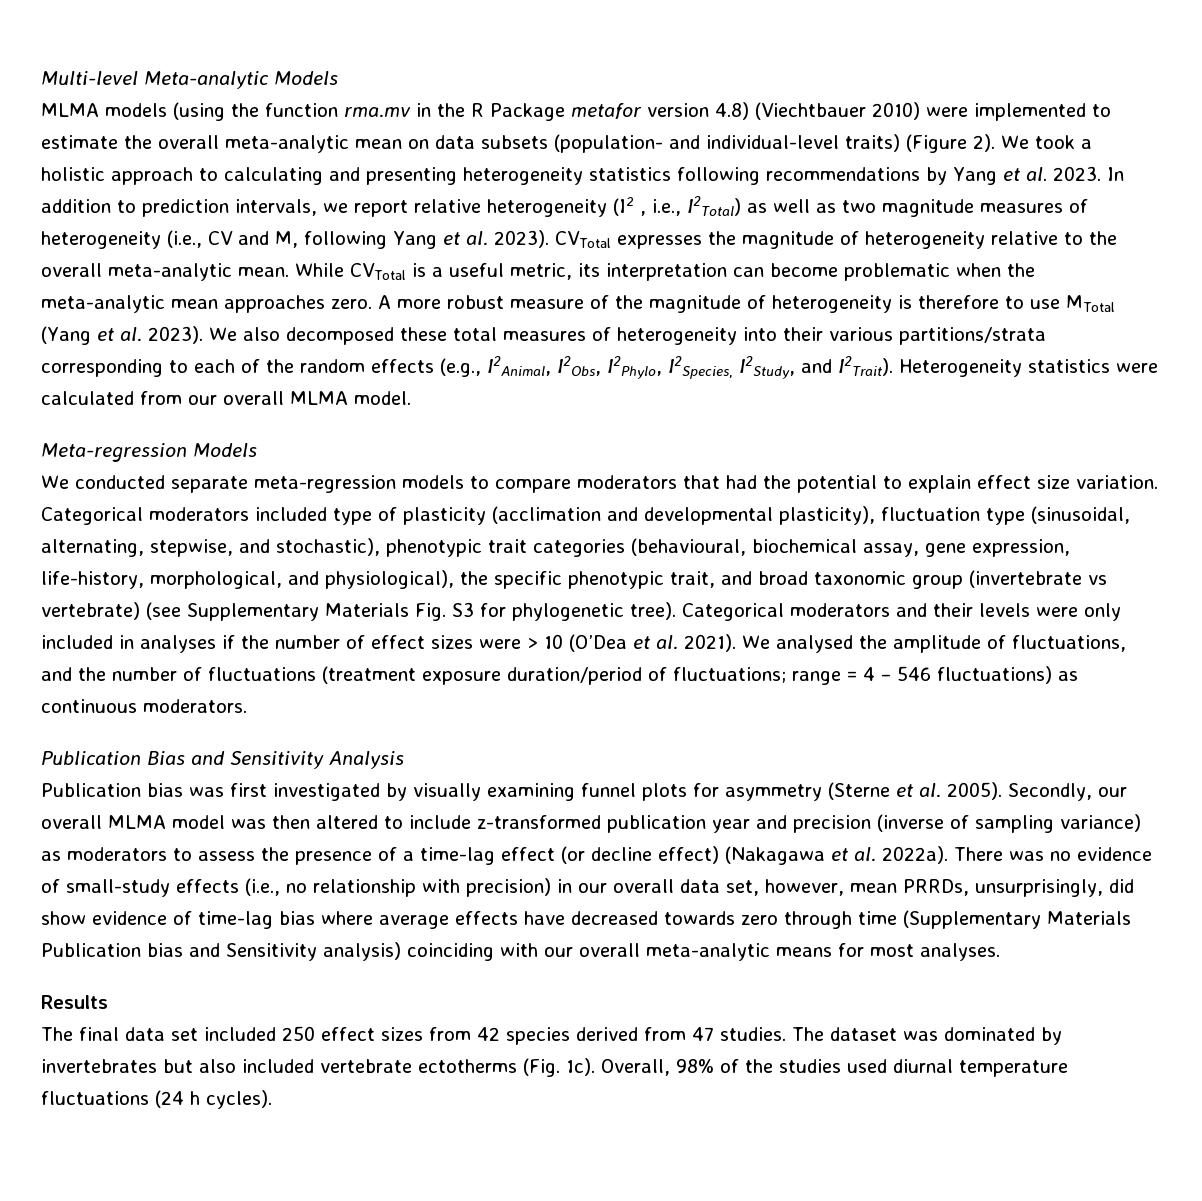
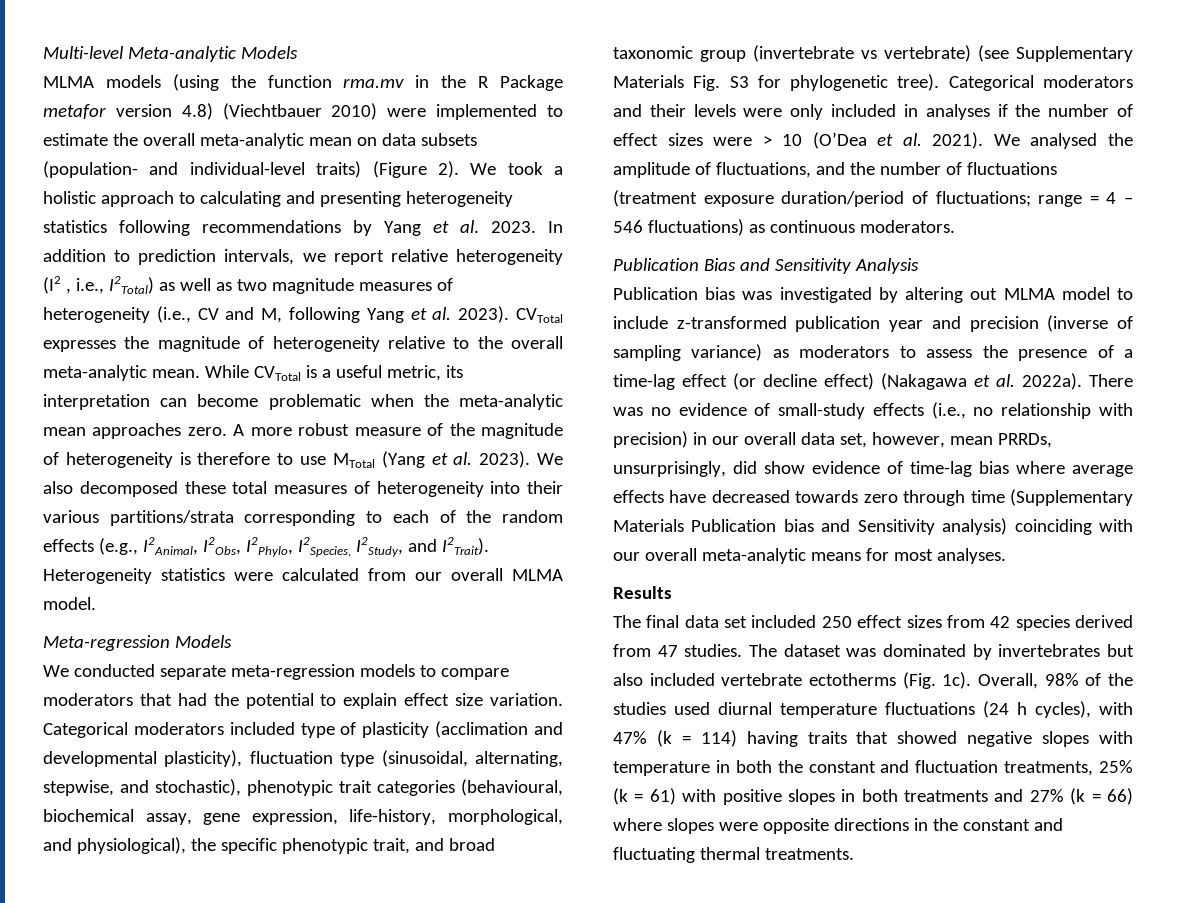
- Publication bias was first investigated by visually examining funnel plots for asymmetry (Sterne et al. 2005). Secondly, our overall MLMA model was then altered to include z-transformed publication year and precision (inverse of sampling variance) as moderators to assess the presence of a time-lag effect (or decline effect) (Nakagawa et al. 2022a).
+ Publication bias was investigated by altering out MLMA model to include z-transformed publication year and precision (inverse of sampling variance) as moderators to assess the presence of a time-lag effect (or decline effect) (Nakagawa et al. 2022a).
- Overall, 98% of the studies used diurnal temperature fluctuations (24 h cycles).
+ Overall, 98% of the studies used diurnal temperature fluctuations (24 h cycles), with 47% (k = 114) having traits that showed negative slopes with temperature in both the constant and fluctuation treatments, 25% (k = 61) with positive slopes in both treatments and 27% (k = 66) where slopes were opposite directions in the constant and fluctuating thermal treatments.

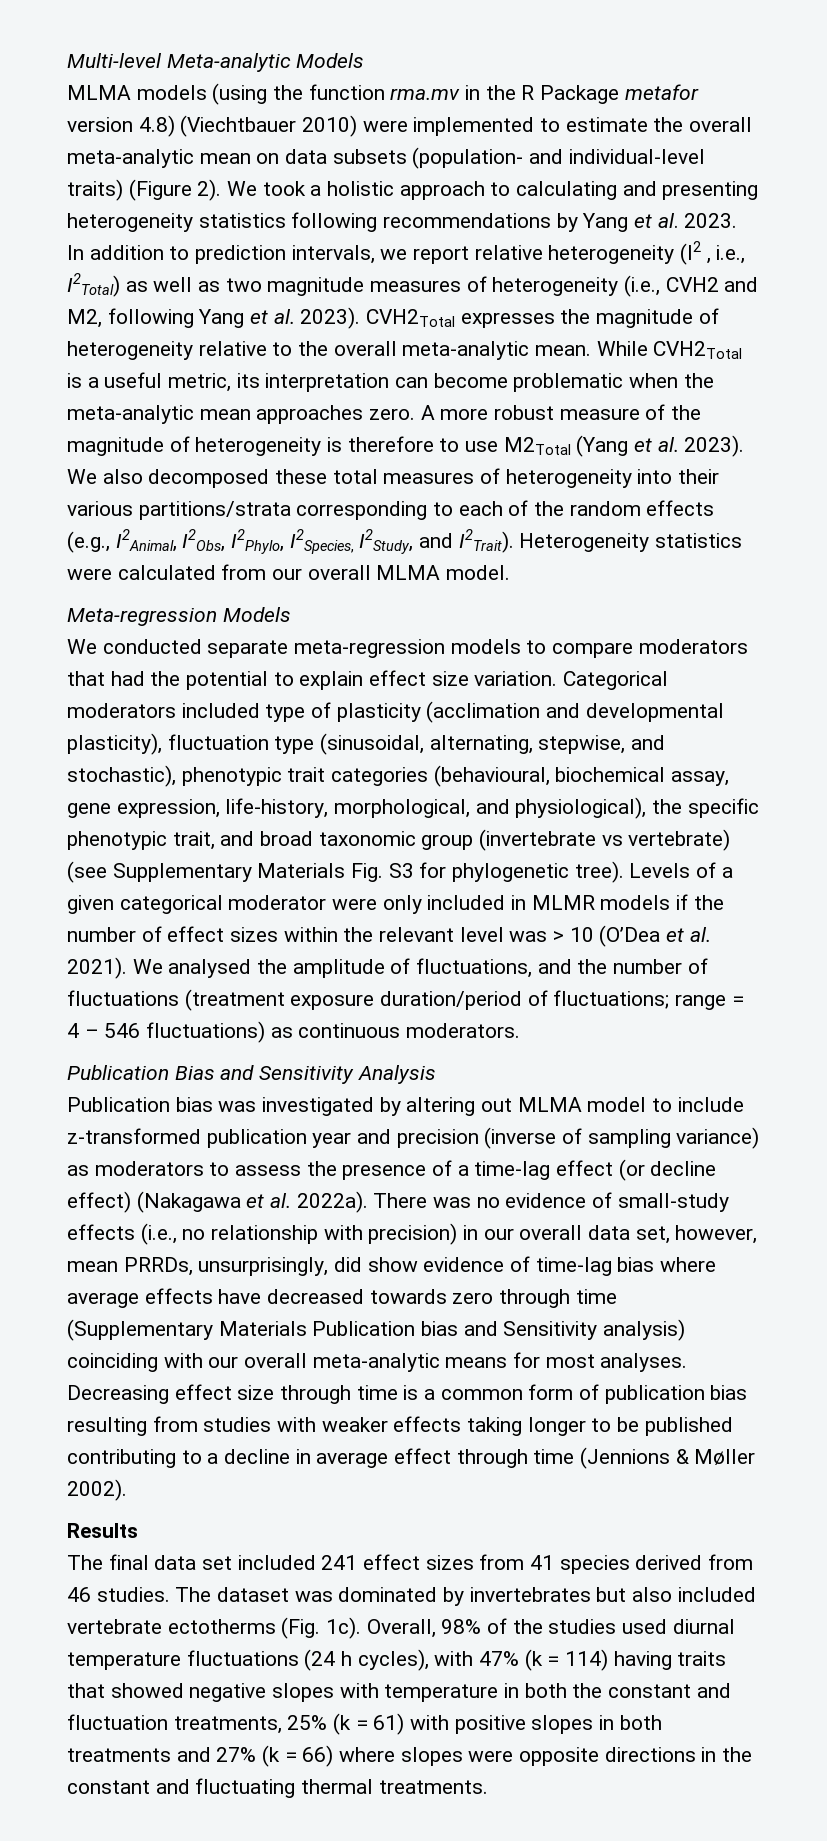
- In addition to prediction intervals, we report relative heterogeneity (I2 , i.e., I2Total) as well as two magnitude measures of heterogeneity (i.e., CV and M, following Yang et al. 2023).
+ In addition to prediction intervals, we report relative heterogeneity (I2 , i.e., I2Total) as well as two magnitude measures of heterogeneity (i.e., CVH2 and M2, following Yang et al. 2023).
- CVTotal expresses the magnitude of heterogeneity relative to the overall meta-analytic mean.
+ CVH2Total expresses the magnitude of heterogeneity relative to the overall meta-analytic mean.
- While CVTotal is a useful metric, its interpretation can become problematic when the meta-analytic mean approaches zero.
+ While CVH2Total is a useful metric, its interpretation can become problematic when the meta-analytic mean approaches zero.
- A more robust measure of the magnitude of heterogeneity is therefore to use MTotal (Yang et al. 2023).
+ A more robust measure of the magnitude of heterogeneity is therefore to use M2Total (Yang et al. 2023).
- Categorical moderators and their levels were only included in analyses if the number of effect sizes were > 10 (O’Dea et al. 2021).
+ Levels of a given categorical moderator were only included in MLMR models if the number of effect sizes within the relevant level was > 10 (O’Dea et al. 2021).
+ Decreasing effect size through time is a common form of publication bias resulting from studies with weaker effects taking longer to be published contributing to a decline in average effect through time (Jennions & Møller 2002).
- The final data set included 250 effect sizes from 42 species derived from 47 studies.
+ The final data set included 241 effect sizes from 41 species derived from 46 studies.

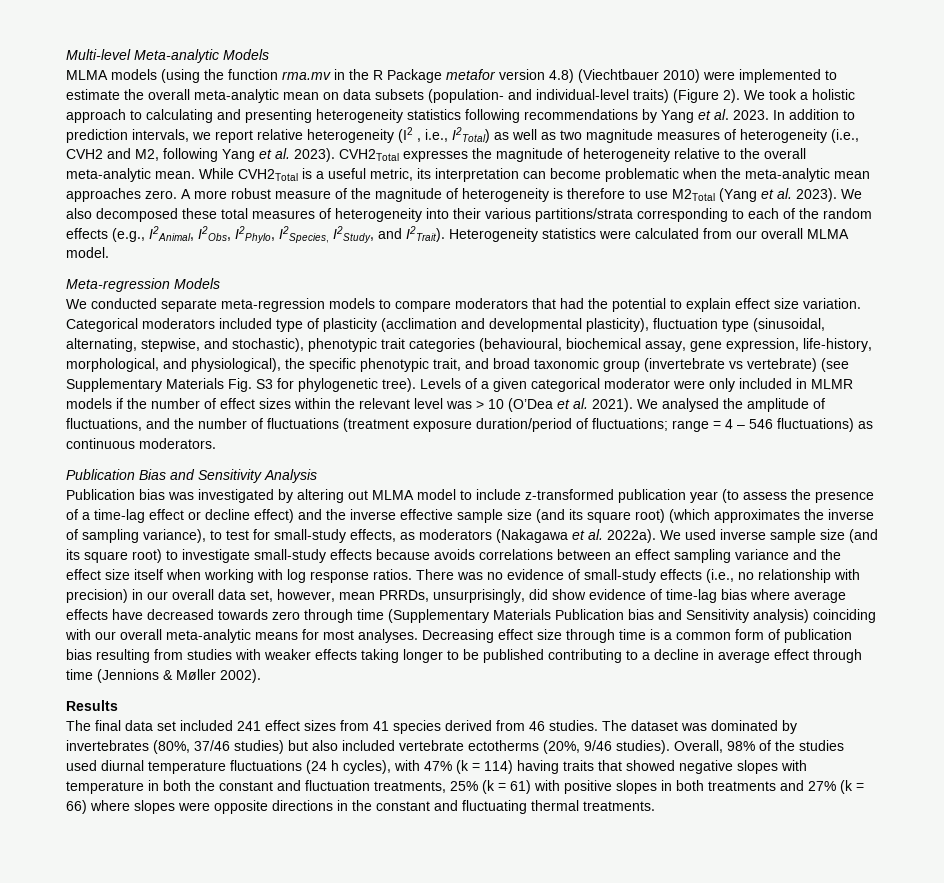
- Publication bias was investigated by altering out MLMA model to include z-transformed publication year and precision (inverse of sampling variance) as moderators to assess the presence of a time-lag effect (or decline effect) (Nakagawa et al. 2022a).
+ Publication bias was investigated by altering out MLMA model to include z-transformed publication year (to assess the presence of a time-lag effect or decline effect) and the inverse effective sample size (and its square root) (which approximates the inverse of sampling variance), to test for small-study effects, as moderators (Nakagawa et al. 2022a). We used inverse sample size (and its square root) to investigate small-study effects because avoids correlations between an effect sampling variance and the effect size itself when working with log response ratios.
- The dataset was dominated by invertebrates but also included vertebrate ectotherms (Fig. 1c).
+ The dataset was dominated by invertebrates (80%, 37/46 studies) but also included vertebrate ectotherms (20%, 9/46 studies).

